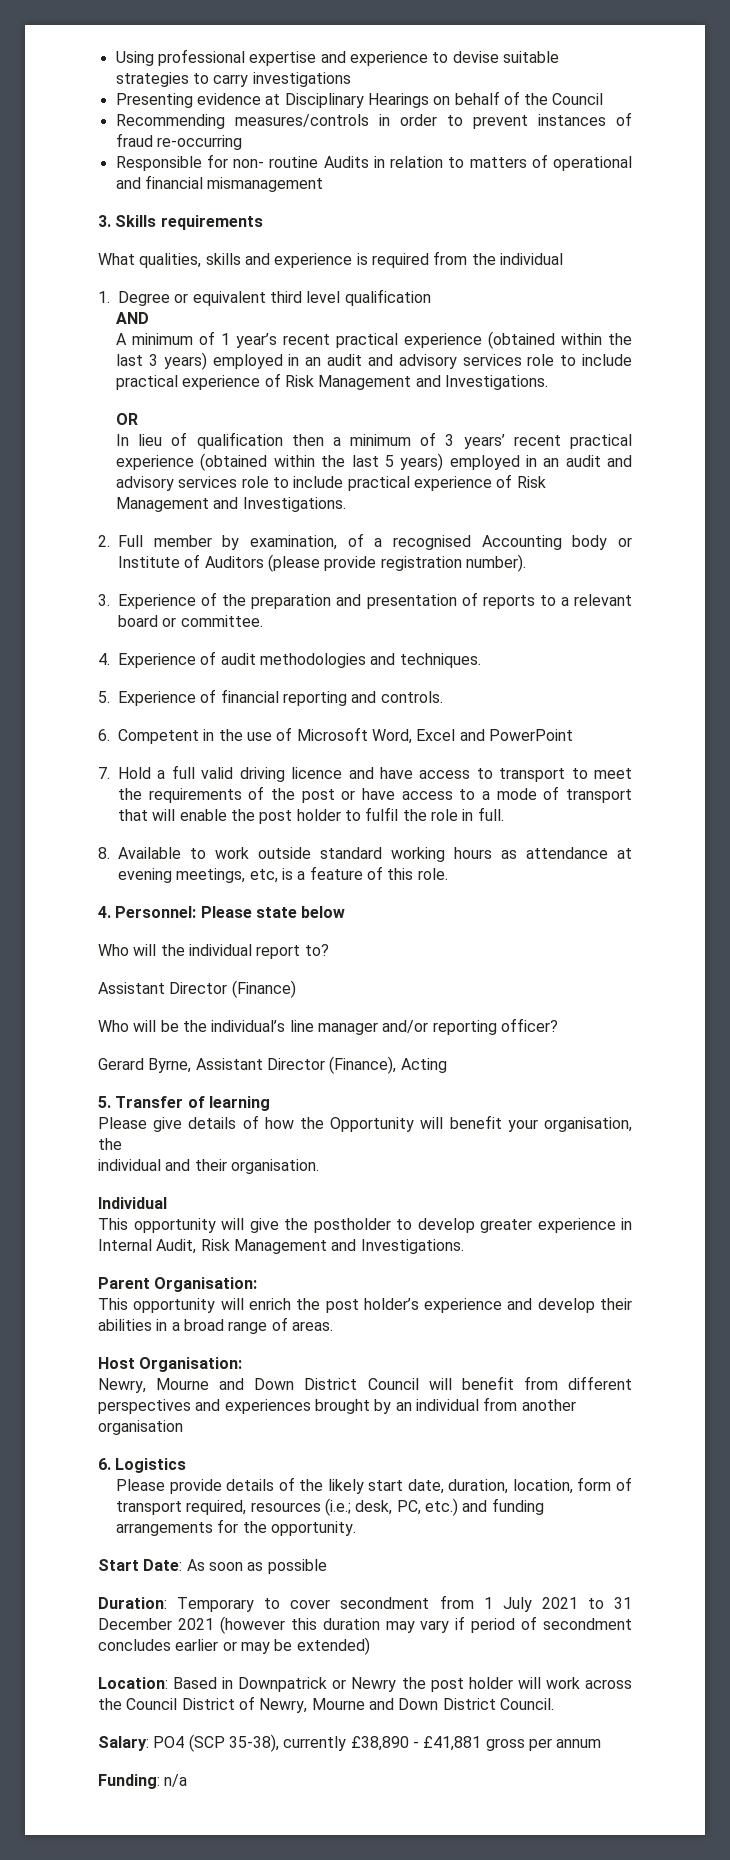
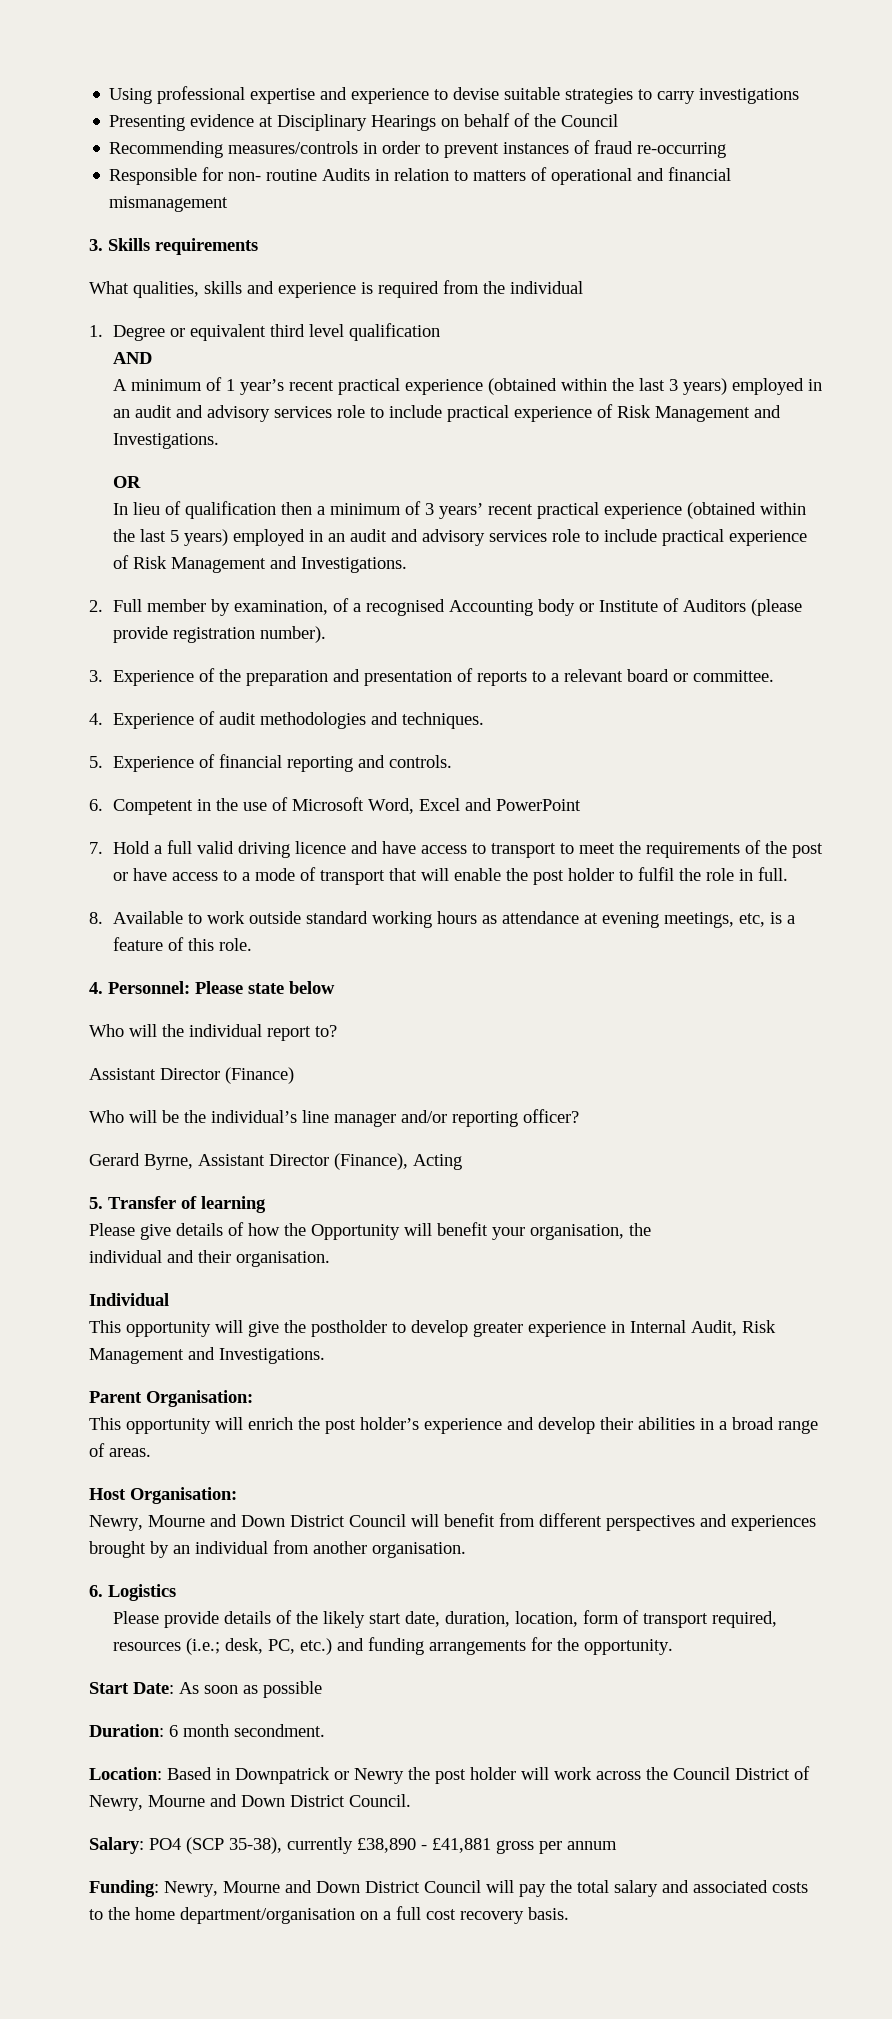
- Newry, Mourne and Down District Council will benefit from different perspectives and experiences brought by an individual from another organisation
+ Newry, Mourne and Down District Council will benefit from different perspectives and experiences brought by an individual from another organisation.
- Duration: Temporary to cover secondment from 1 July 2021 to 31 December 2021 (however this duration may vary if period of secondment concludes earlier or may be extended)
+ Duration: 6 month secondment.
- Funding: n/a
+ Funding: Newry, Mourne and Down District Council will pay the total salary and associated costs to the home department/organisation on a full cost recovery basis.

